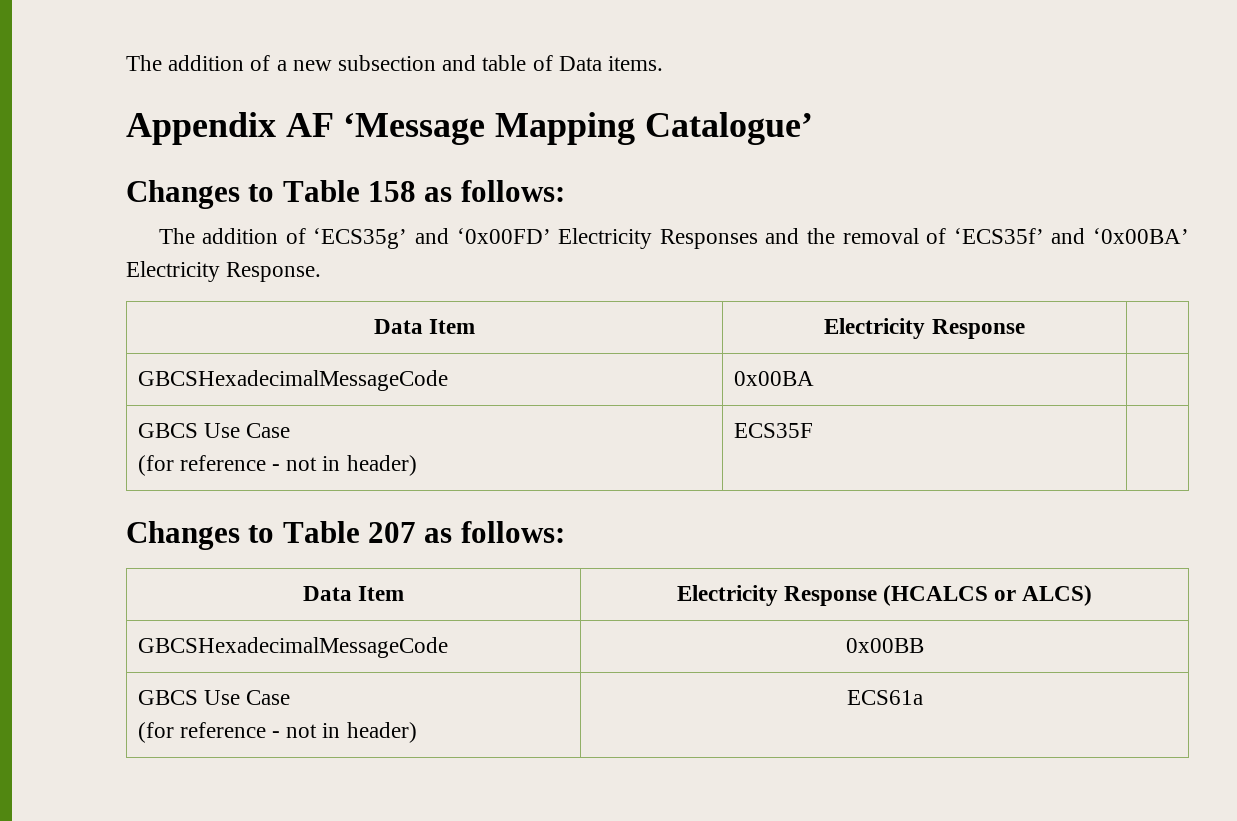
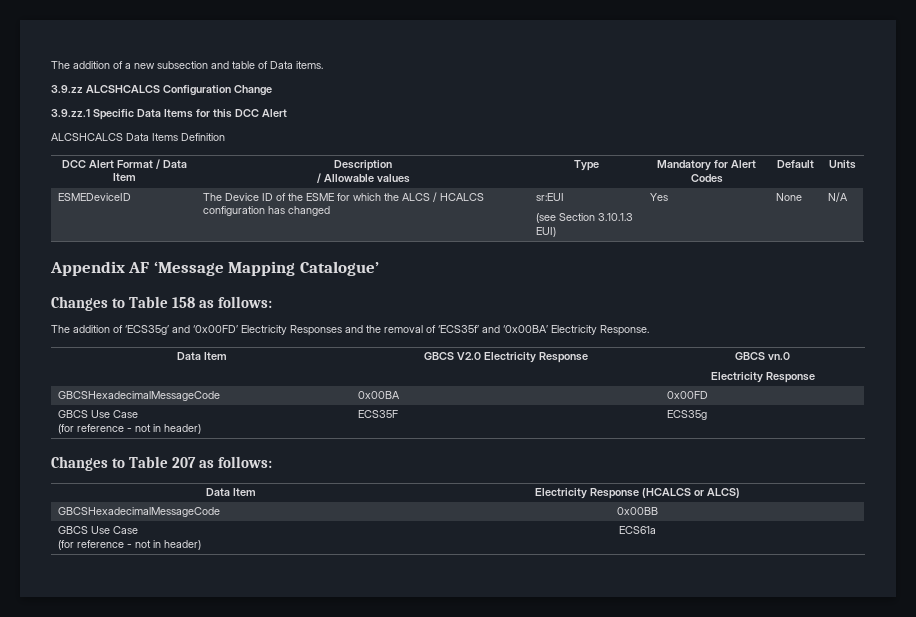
+ 3.9.zz ALCSHCALCS Configuration Change
+ 3.9.zz.1 Specific Data Items for this DCC Alert
+ ALCSHCALCS Data Items Definition
+ DCC Alert Format / Data Item | Description
+ / Allowable values | Type | Mandatory for Alert Codes | Default | Units
+ ESMEDeviceID | The Device ID of the ESME for which the ALCS / HCALCS configuration has changed | sr:EUI
+ (see Section 3.10.1.3 EUI) | Yes | None | N/A
- Data Item | Electricity Response |
+ Data Item | GBCS V2.0 Electricity Response | GBCS vn.0
+ Electricity Response
- GBCSHexadecimalMessageCode | 0x00BA |
+ GBCSHexadecimalMessageCode | 0x00BA | 0x00FD
  GBCS Use Case
- (for reference - not in header) | ECS35F |
+ (for reference - not in header) | ECS35F | ECS35g

